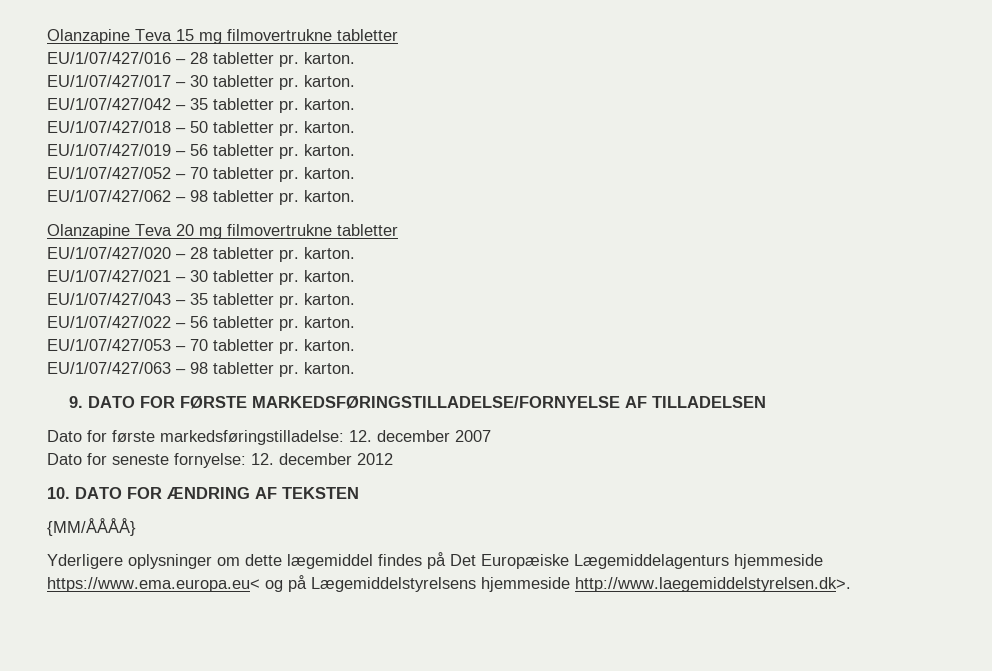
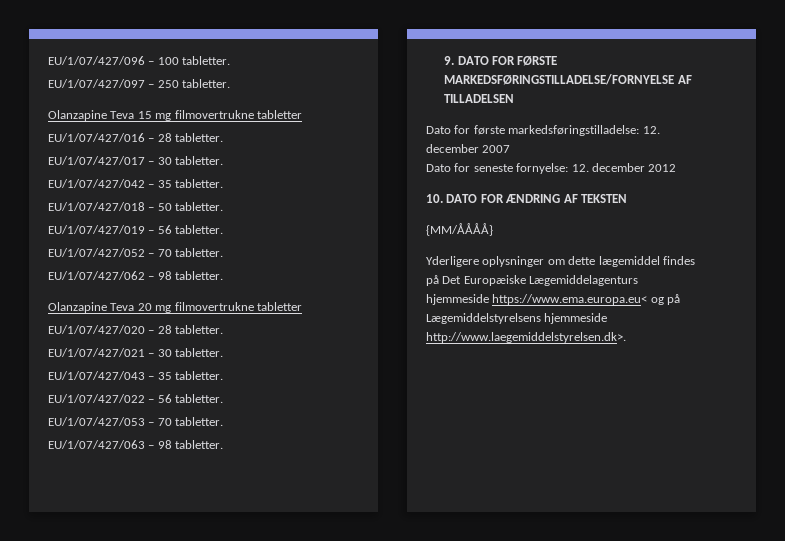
+ EU/1/07/427/096 – 100 tabletter.
+ EU/1/07/427/097 – 250 tabletter.
- EU/1/07/427/016 – 28 tabletter pr. karton.
+ EU/1/07/427/016 – 28 tabletter.
- EU/1/07/427/017 – 30 tabletter pr. karton.
+ EU/1/07/427/017 – 30 tabletter.
- EU/1/07/427/042 – 35 tabletter pr. karton.
+ EU/1/07/427/042 – 35 tabletter.
- EU/1/07/427/018 – 50 tabletter pr. karton.
+ EU/1/07/427/018 – 50 tabletter.
- EU/1/07/427/019 – 56 tabletter pr. karton.
+ EU/1/07/427/019 – 56 tabletter.
- EU/1/07/427/052 – 70 tabletter pr. karton.
+ EU/1/07/427/052 – 70 tabletter.
- EU/1/07/427/062 – 98 tabletter pr. karton.
+ EU/1/07/427/062 – 98 tabletter.
- EU/1/07/427/020 – 28 tabletter pr. karton.
+ EU/1/07/427/020 – 28 tabletter.
- EU/1/07/427/021 – 30 tabletter pr. karton.
+ EU/1/07/427/021 – 30 tabletter.
- EU/1/07/427/043 – 35 tabletter pr. karton.
+ EU/1/07/427/043 – 35 tabletter.
- EU/1/07/427/022 – 56 tabletter pr. karton.
+ EU/1/07/427/022 – 56 tabletter.
- EU/1/07/427/053 – 70 tabletter pr. karton.
+ EU/1/07/427/053 – 70 tabletter.
- EU/1/07/427/063 – 98 tabletter pr. karton.
+ EU/1/07/427/063 – 98 tabletter.

